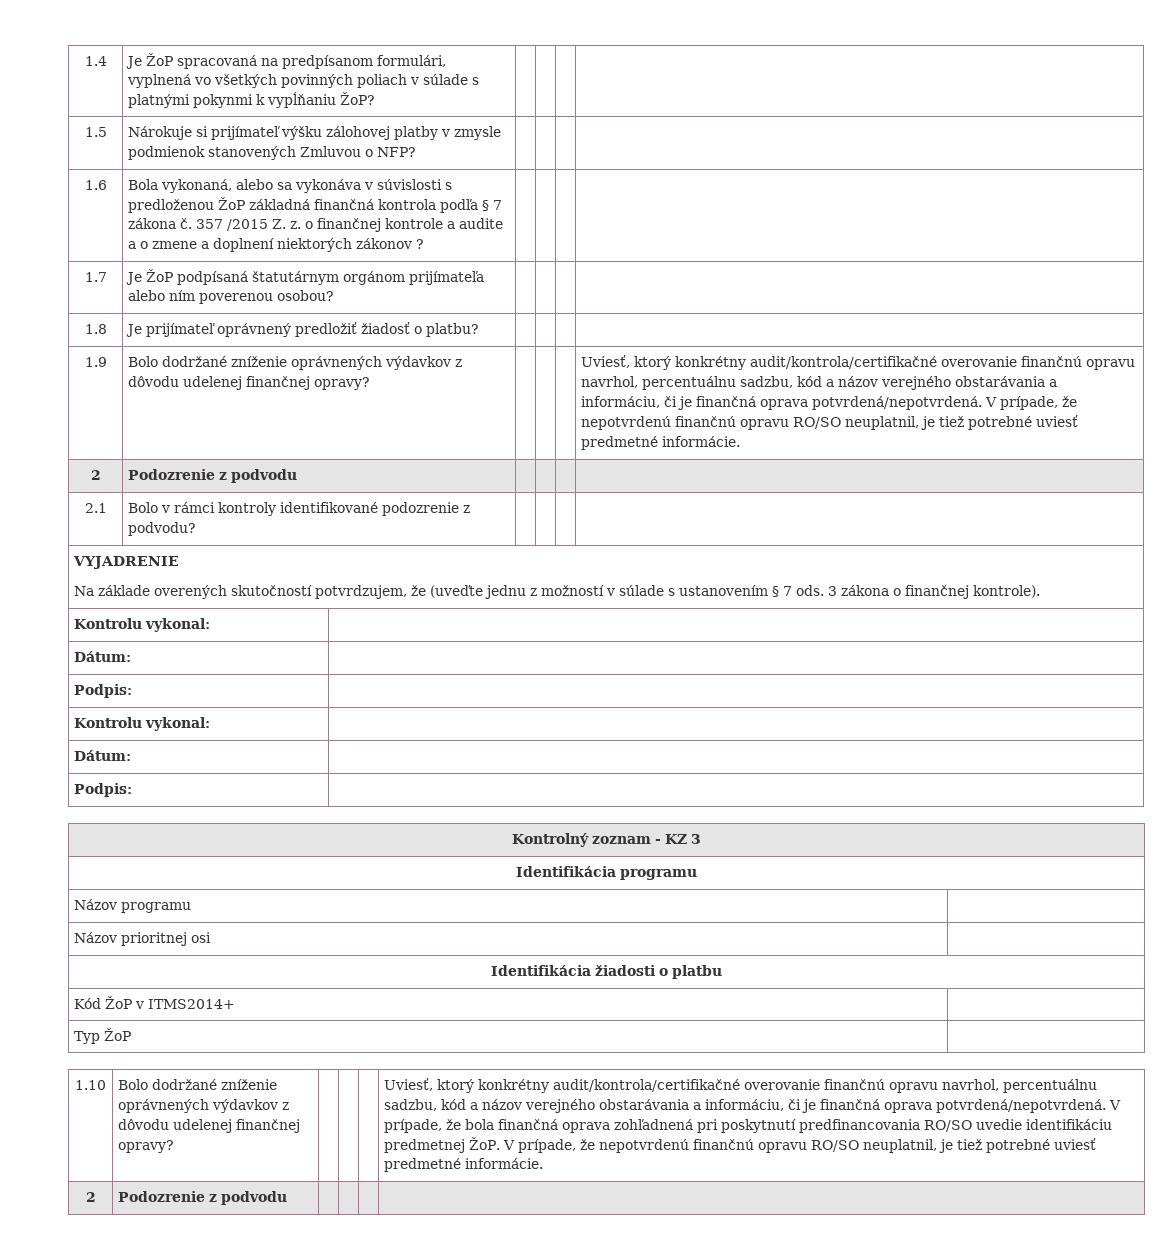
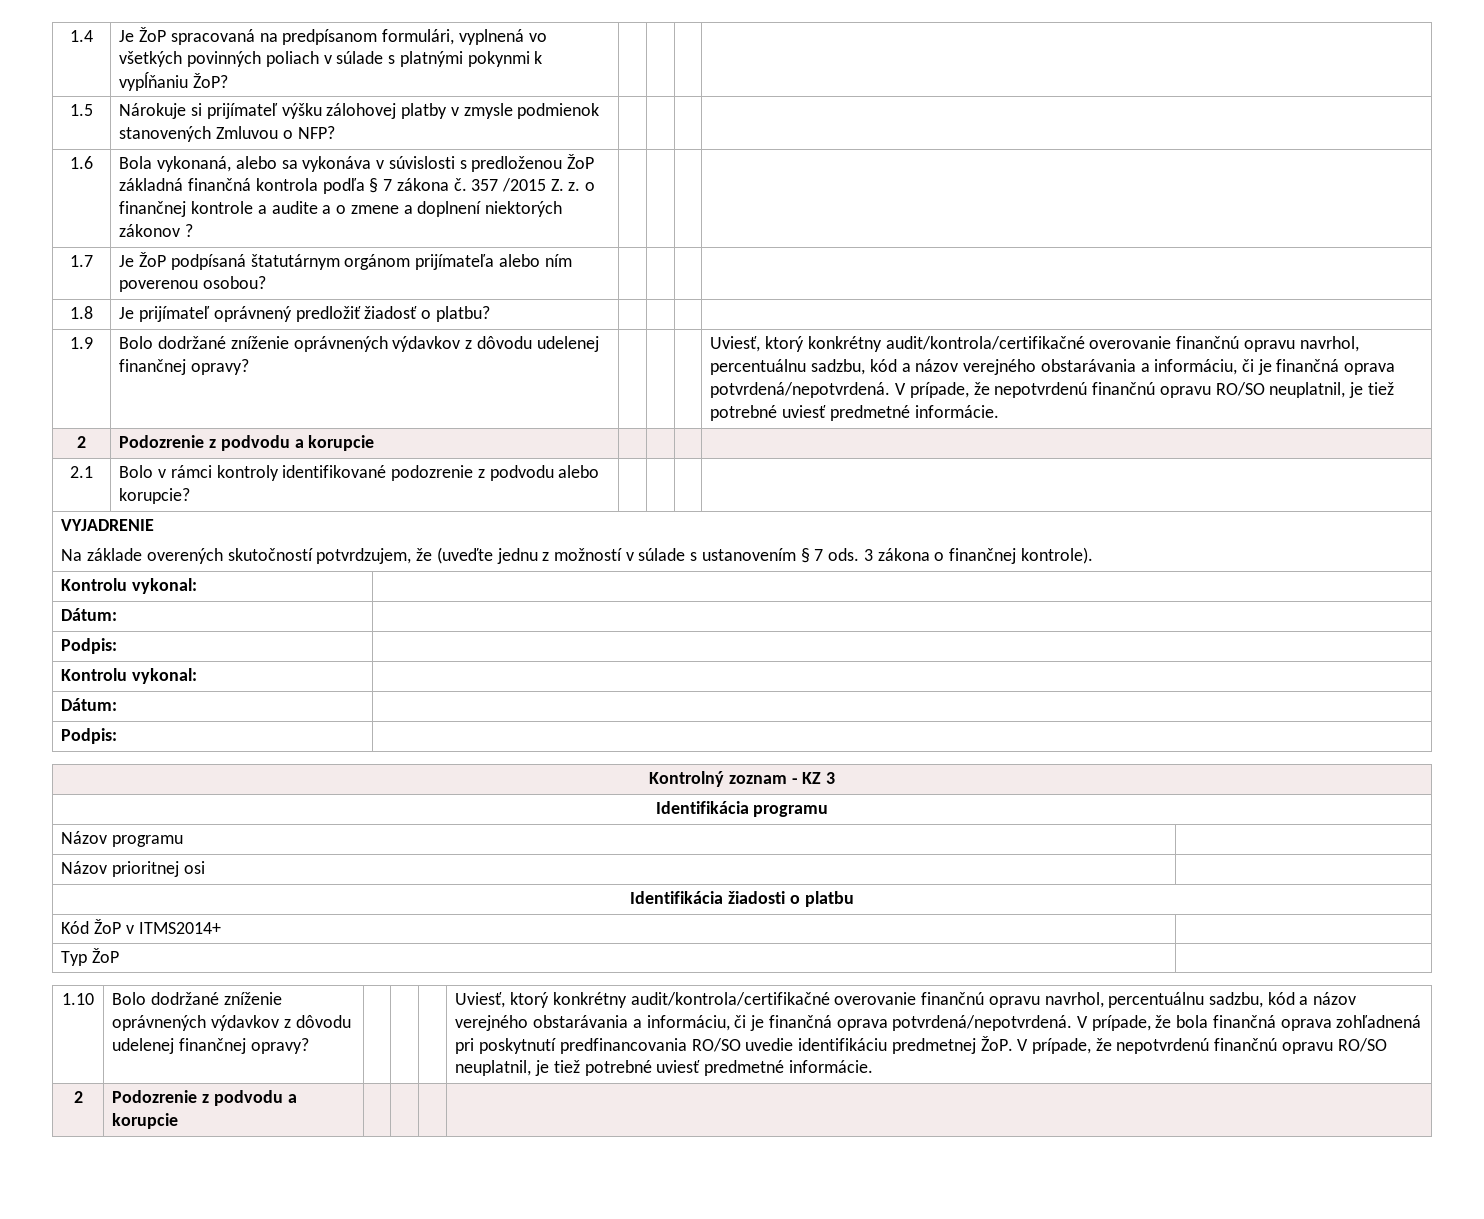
  Uviesť, ktorý konkrétny audit/kontrola/certifikačné overovanie finančnú opravu navrhol, percentuálnu sadzbu, kód a názov verejného obstarávania a informáciu, či je finančná oprava potvrdená/nepotvrdená. V prípade, že nepotvrdenú finančnú opravu RO/SO neuplatnil, je tiež potrebné uviesť predmetné informácie.
- 2 | Podozrenie z podvodu | | | |
+ 2 | Podozrenie z podvodu a korupcie | | | |
- 2.1 | Bolo v rámci kontroly identifikované podozrenie z podvodu? | | | |
+ 2.1 | Bolo v rámci kontroly identifikované podozrenie z podvodu alebo korupcie? | | | |
  V prípade, že bola finančná oprava zohľadnená pri poskytnutí predfinancovania RO/SO uvedie identifikáciu predmetnej ŽoP. V prípade, že nepotvrdenú finančnú opravu RO/SO neuplatnil, je tiež potrebné uviesť predmetné informácie.
- 2 | Podozrenie z podvodu | | | |
+ 2 | Podozrenie z podvodu a korupcie | | | |

